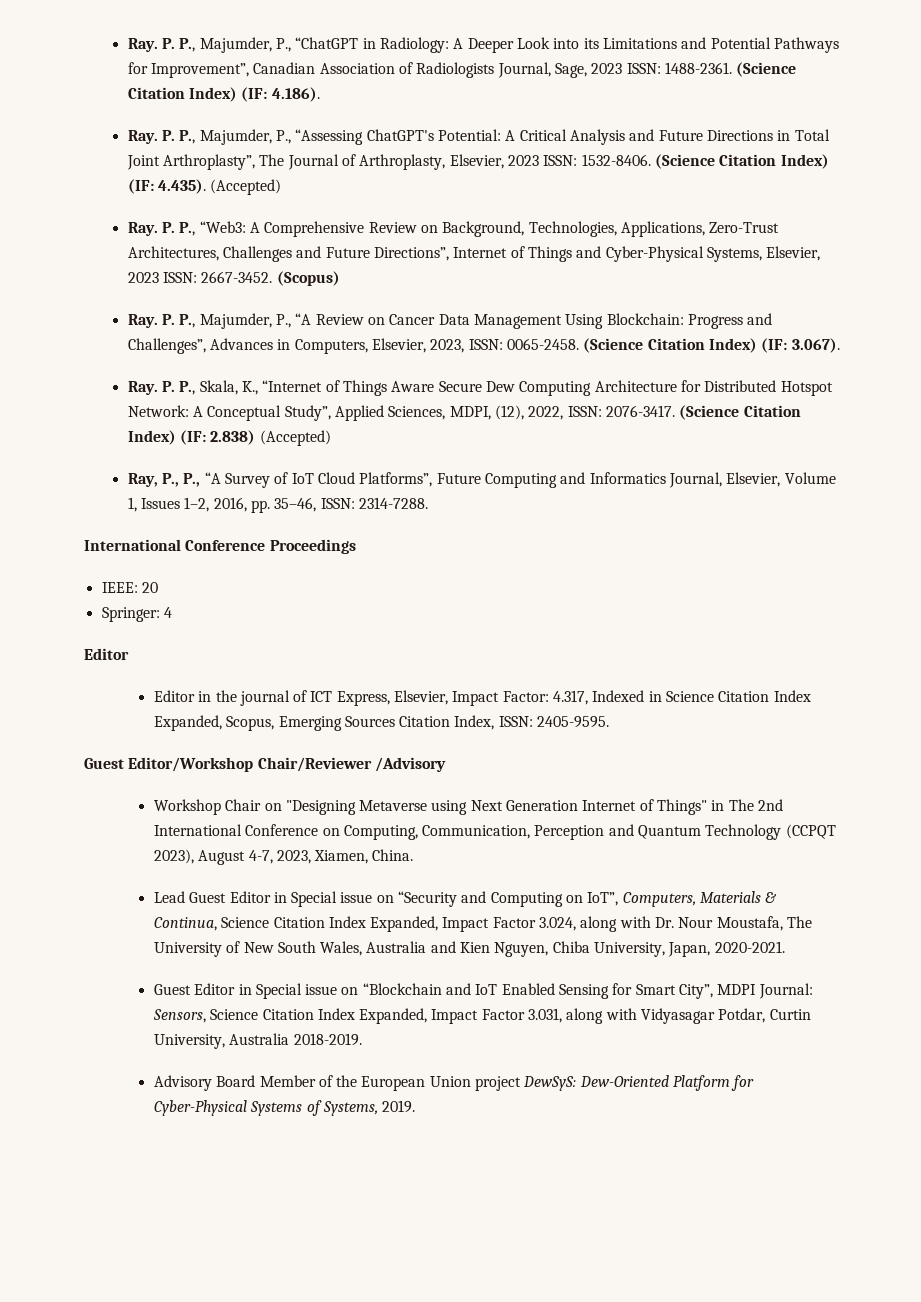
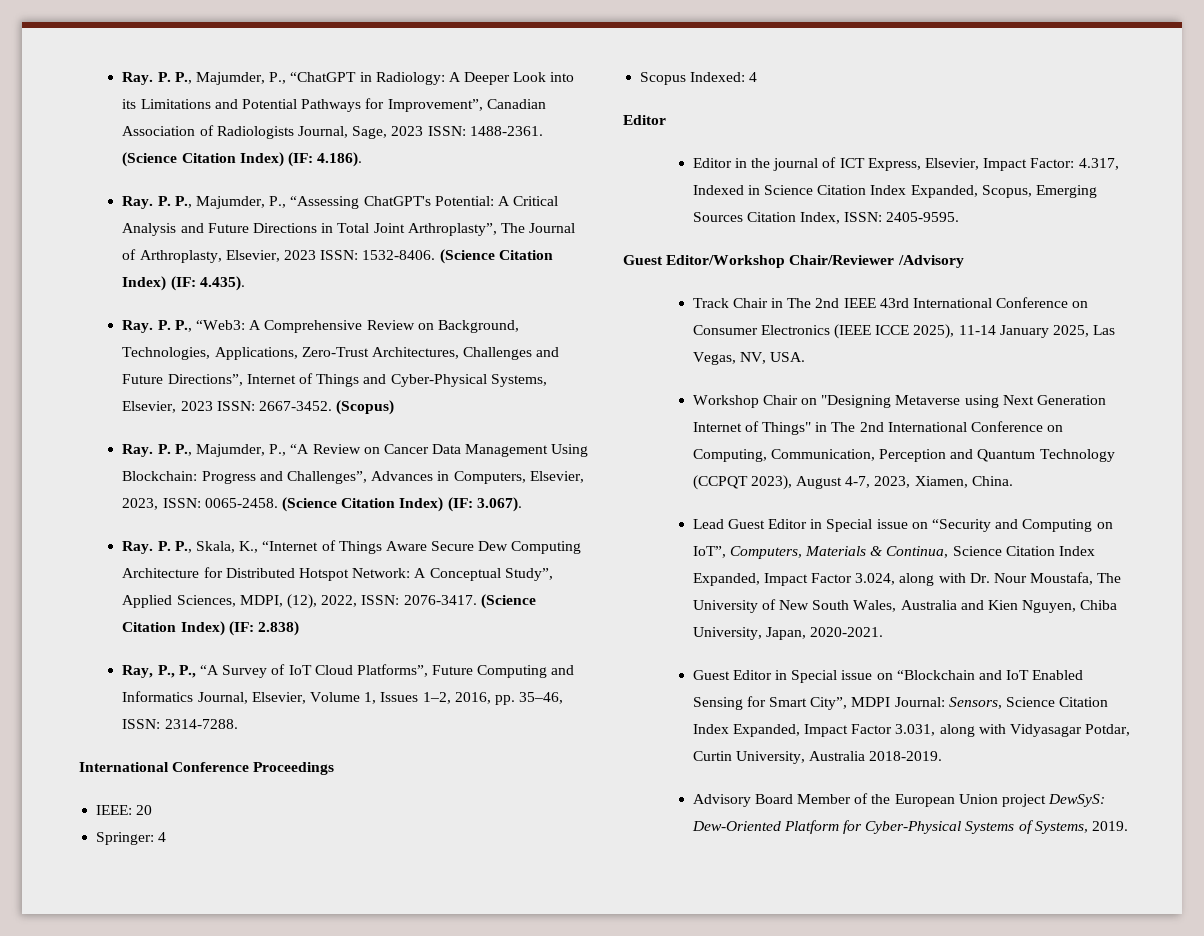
- (Science Citation Index) (IF: 4.435). (Accepted)
+ (Science Citation Index) (IF: 4.435).
- (Science Citation Index) (IF: 2.838) (Accepted)
+ (Science Citation Index) (IF: 2.838)
+ Scopus Indexed: 4
+ Track Chair in The 2nd IEEE 43rd International Conference on Consumer Electronics (IEEE ICCE 2025), 11-14 January 2025, Las Vegas, NV, USA.

